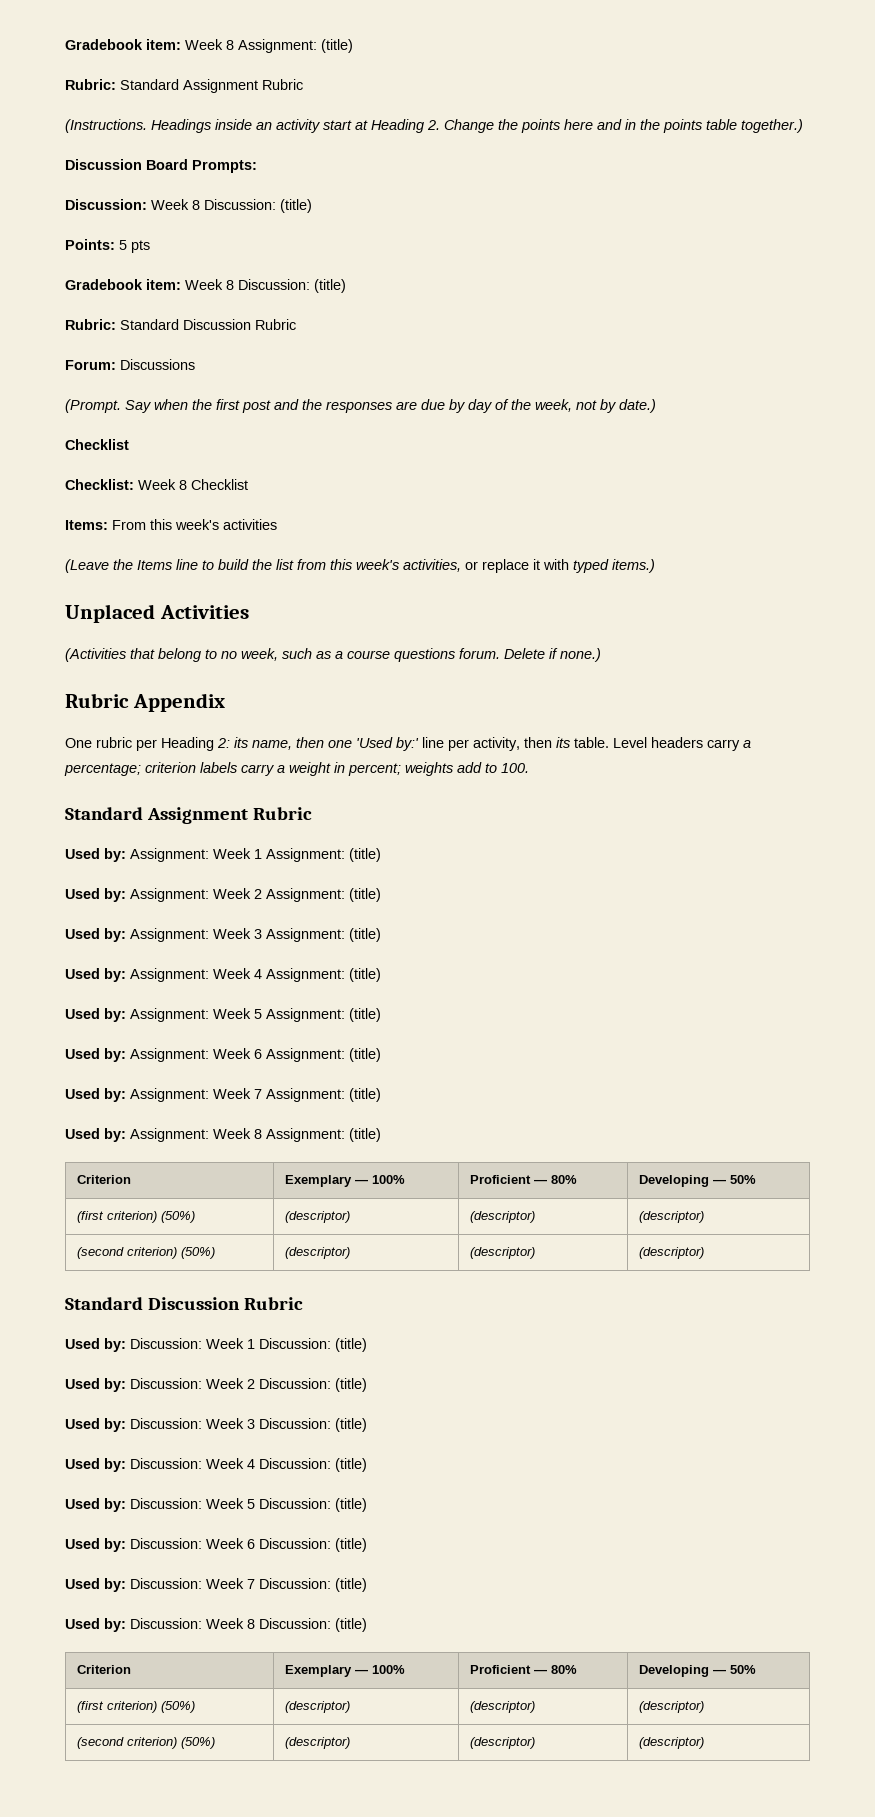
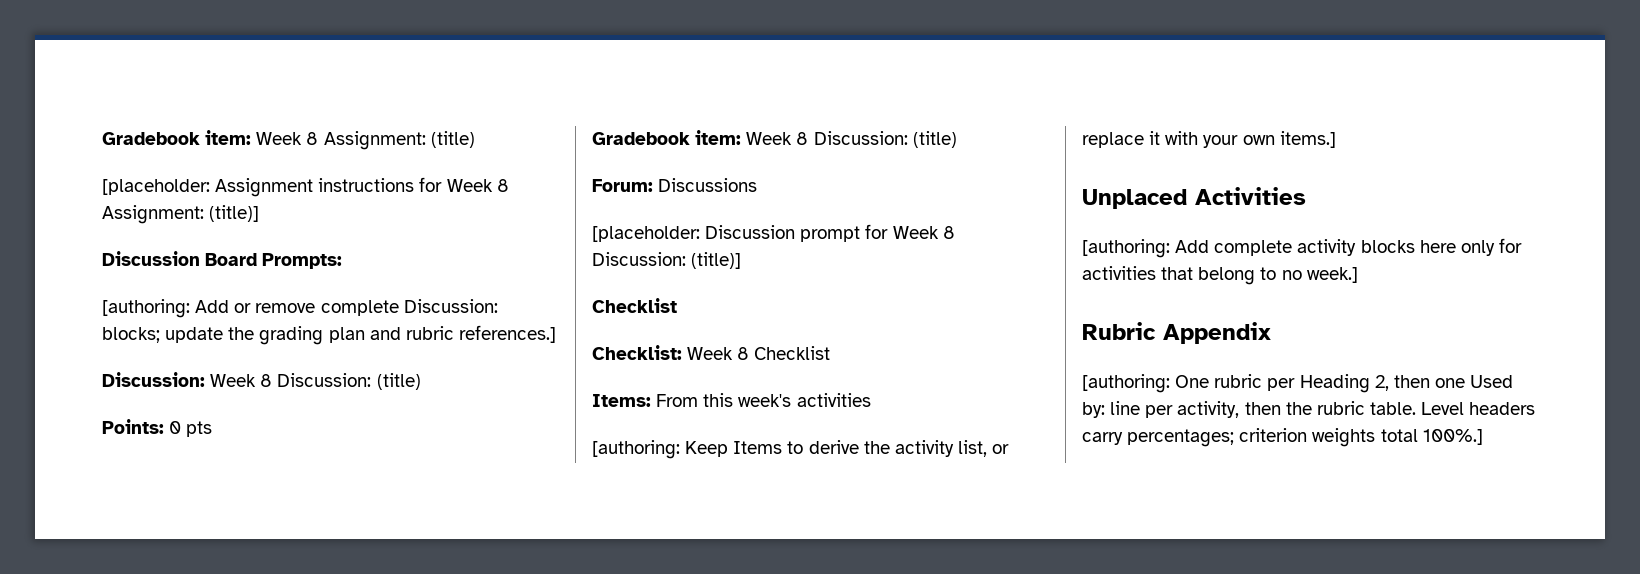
- Rubric: Standard Assignment Rubric
- (Instructions. Headings inside an activity start at Heading 2. Change the points here and in the points table together.)
+ [placeholder: Assignment instructions for Week 8 Assignment: (title)]
  Discussion Board Prompts:
+ [authoring: Add or remove complete Discussion: blocks; update the grading plan and rubric references.]
- Points: 5 pts
+ Points: 0 pts
- Rubric: Standard Discussion Rubric
  Forum: Discussions
- (Prompt. Say when the first post and the responses are due by day of the week, not by date.)
+ [placeholder: Discussion prompt for Week 8 Discussion: (title)]
- (Leave the Items line to build the list from this week's activities, or replace it with typed items.)
+ [authoring: Keep Items to derive the activity list, or replace it with your own items.]
- (Activities that belong to no week, such as a course questions forum. Delete if none.)
+ [authoring: Add complete activity blocks here only for activities that belong to no week.]
- One rubric per Heading 2: its name, then one 'Used by:' line per activity, then its table.
+ [authoring: One rubric per Heading 2, then one Used by: line per activity, then the rubric table.
- Level headers carry a percentage; criterion labels carry a weight in percent; weights add to 100.
- Standard Assignment Rubric
- Used by: Assignment: Week 1 Assignment: (title)
- Used by: Assignment: Week 2 Assignment: (title)
- Used by: Assignment: Week 3 Assignment: (title)
- Used by: Assignment: Week 4 Assignment: (title)
- Used by: Assignment: Week 5 Assignment: (title)
- Used by: Assignment: Week 6 Assignment: (title)
- Used by: Assignment: Week 7 Assignment: (title)
- Used by: Assignment: Week 8 Assignment: (title)
- Criterion | Exemplary — 100% | Proficient — 80% | Developing — 50%
- (first criterion) (50%) | (descriptor) | (descriptor) | (descriptor)
- (second criterion) (50%) | (descriptor) | (descriptor) | (descriptor)
- Standard Discussion Rubric
- Used by: Discussion: Week 1 Discussion: (title)
- Used by: Discussion: Week 2 Discussion: (title)
- Used by: Discussion: Week 3 Discussion: (title)
- Used by: Discussion: Week 4 Discussion: (title)
- Used by: Discussion: Week 5 Discussion: (title)
- Used by: Discussion: Week 6 Discussion: (title)
- Used by: Discussion: Week 7 Discussion: (title)
- Used by: Discussion: Week 8 Discussion: (title)
- Criterion | Exemplary — 100% | Proficient — 80% | Developing — 50%
- (first criterion) (50%) | (descriptor) | (descriptor) | (descriptor)
- (second criterion) (50%) | (descriptor) | (descriptor) | (descriptor)
+ Level headers carry percentages; criterion weights total 100%.]

